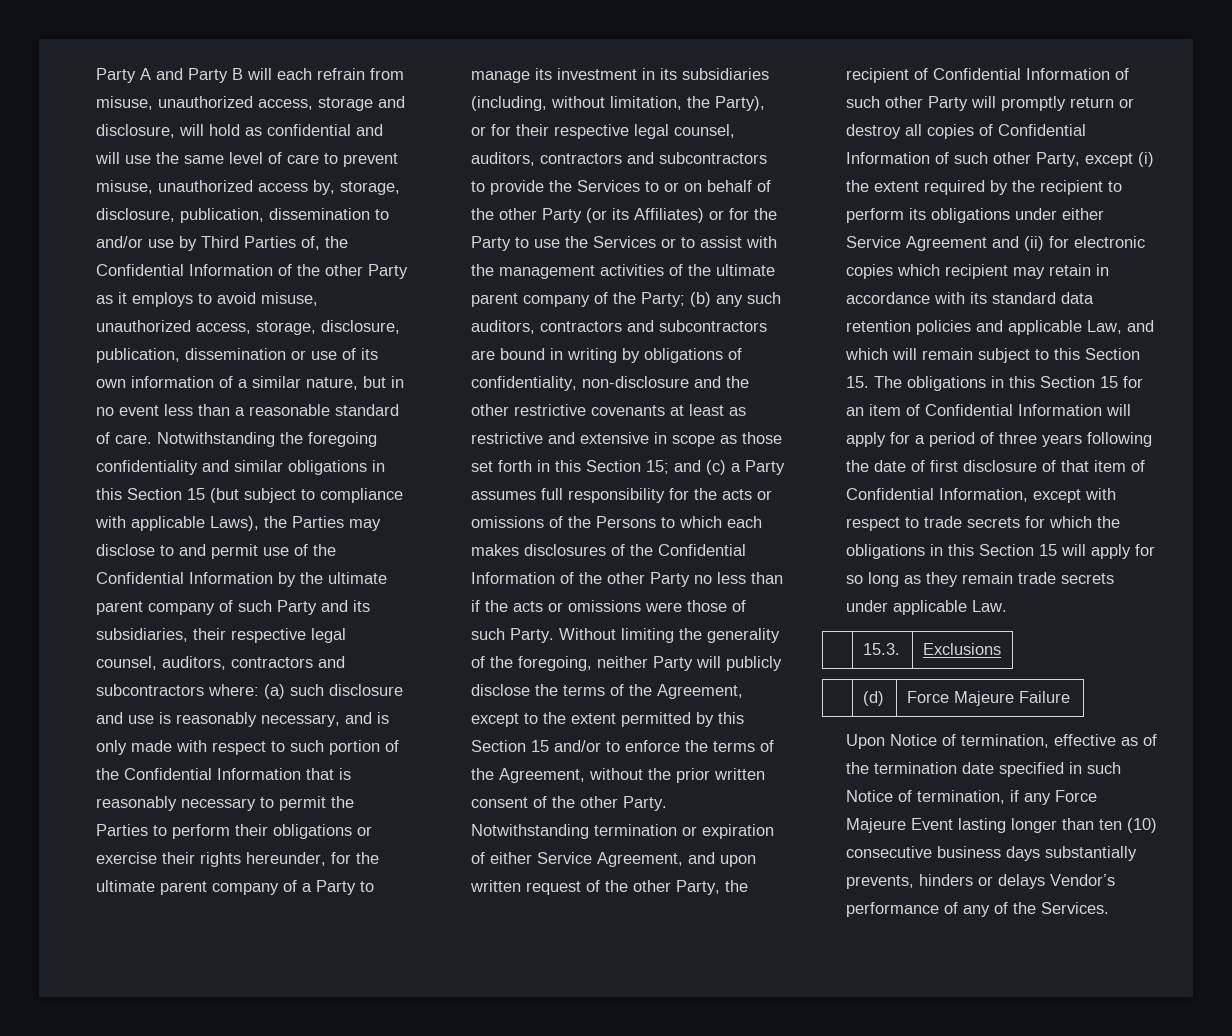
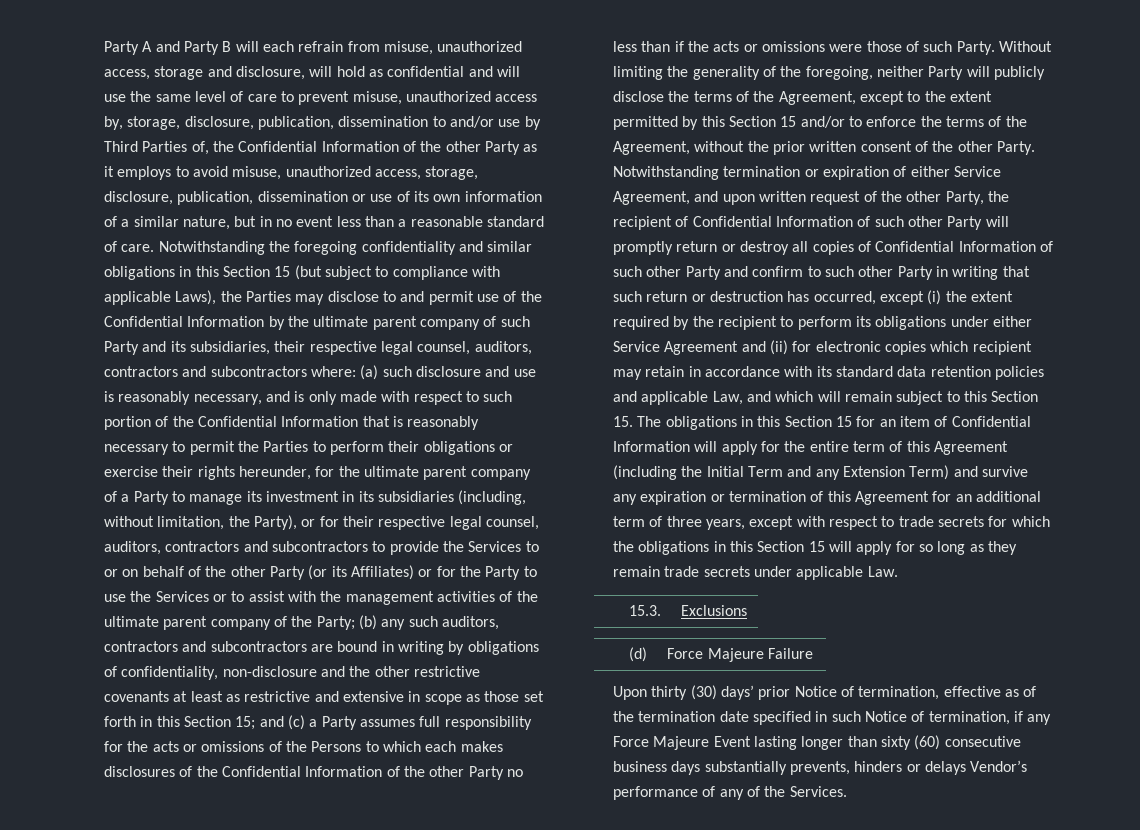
- Notwithstanding termination or expiration of either Service Agreement, and upon written request of the other Party, the recipient of Confidential Information of such other Party will promptly return or destroy all copies of Confidential Information of such other Party, except (i) the extent required by the recipient to perform its obligations under either Service Agreement and (ii) for electronic copies which recipient may retain in accordance with its standard data retention policies and applicable Law, and which will remain subject to this Section 15. The obligations in this Section 15 for an item of Confidential Information will apply for a period of three years following the date of first disclosure of that item of Confidential Information, except with respect to trade secrets for which the obligations in this Section 15 will apply for so long as they remain trade secrets under applicable Law.
+ Notwithstanding termination or expiration of either Service Agreement, and upon written request of the other Party, the recipient of Confidential Information of such other Party will promptly return or destroy all copies of Confidential Information of such other Party and confirm to such other Party in writing that such return or destruction has occurred, except (i) the extent required by the recipient to perform its obligations under either Service Agreement and (ii) for electronic copies which recipient may retain in accordance with its standard data retention policies and applicable Law, and which will remain subject to this Section 15. The obligations in this Section 15 for an item of Confidential Information will apply for the entire term of this Agreement (including the Initial Term and any Extension Term) and survive any expiration or termination of this Agreement for an additional term of three years, except with respect to trade secrets for which the obligations in this Section 15 will apply for so long as they remain trade secrets under applicable Law.
- Upon Notice of termination, effective as of the termination date specified in such Notice of termination, if any Force Majeure Event lasting longer than ten (10) consecutive business days substantially prevents, hinders or delays Vendor’s performance of any of the Services.
+ Upon thirty (30) days’ prior Notice of termination, effective as of the termination date specified in such Notice of termination, if any Force Majeure Event lasting longer than sixty (60) consecutive business days substantially prevents, hinders or delays Vendor’s performance of any of the Services.

